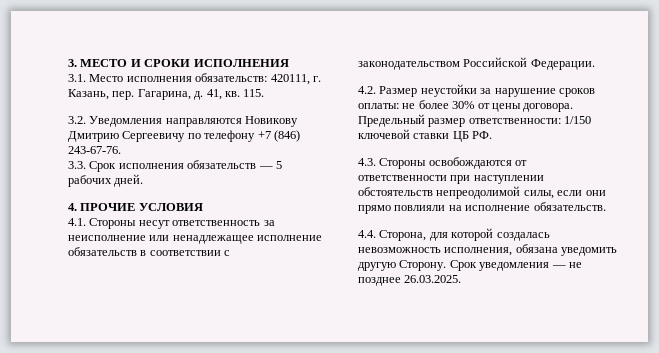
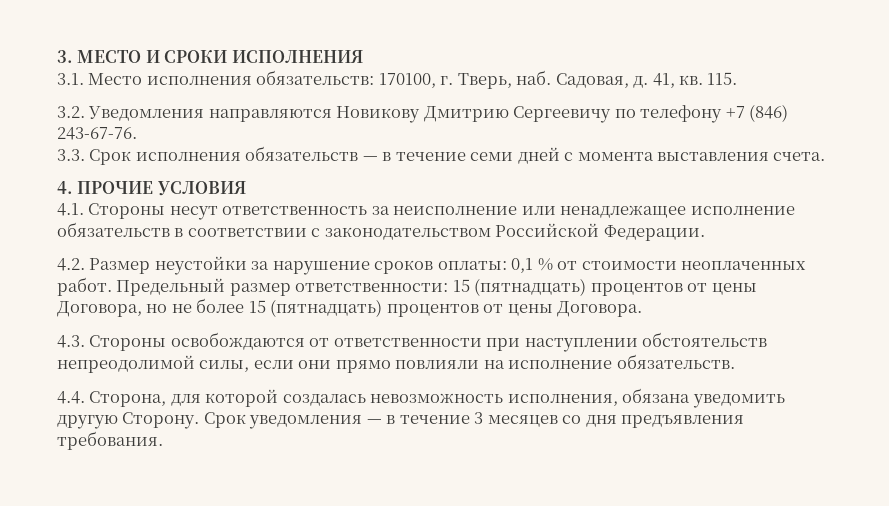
- 3.1. Место исполнения обязательств: 420111, г. Казань, пер. Гагарина, д.
+ 3.1. Место исполнения обязательств: 170100, г. Тверь, наб. Садовая, д.
- 3.3. Срок исполнения обязательств — 5 рабочих дней.
+ 3.3. Срок исполнения обязательств — в течение семи дней с момента выставления счета.
- 4.2. Размер неустойки за нарушение сроков оплаты: не более 30% от цены договора. Предельный размер ответственности: 1/150 ключевой ставки ЦБ РФ.
+ 4.2. Размер неустойки за нарушение сроков оплаты: 0,1 % от стоимости неоплаченных работ. Предельный размер ответственности: 15 (пятнадцать) процентов от цены Договора, но не более 15 (пятнадцать) процентов от цены Договора.
- Срок уведомления — не позднее 26.03.2025.
+ Срок уведомления — в течение 3 месяцев со дня предъявления требования.

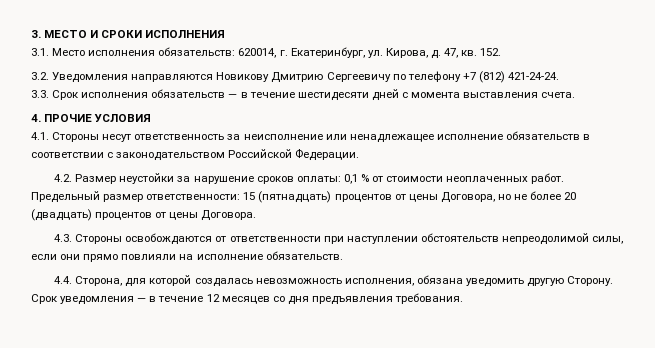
- 3.1. Место исполнения обязательств: 170100, г. Тверь, наб. Садовая, д. 41, кв. 115.
+ 3.1. Место исполнения обязательств: 620014, г. Екатеринбург, ул. Кирова, д. 47, кв. 152.
- 3.2. Уведомления направляются Новикову Дмитрию Сергеевичу по телефону +7 (846) 243-67-76.
+ 3.2. Уведомления направляются Новикову Дмитрию Сергеевичу по телефону +7 (812) 421-24-24.
- 3.3. Срок исполнения обязательств — в течение семи дней с момента выставления счета.
+ 3.3. Срок исполнения обязательств — в течение шестидесяти дней с момента выставления счета.
- Предельный размер ответственности: 15 (пятнадцать) процентов от цены Договора, но не более 15 (пятнадцать) процентов от цены Договора.
+ Предельный размер ответственности: 15 (пятнадцать) процентов от цены Договора, но не более 20 (двадцать) процентов от цены Договора.
- Срок уведомления — в течение 3 месяцев со дня предъявления требования.
+ Срок уведомления — в течение 12 месяцев со дня предъявления требования.

